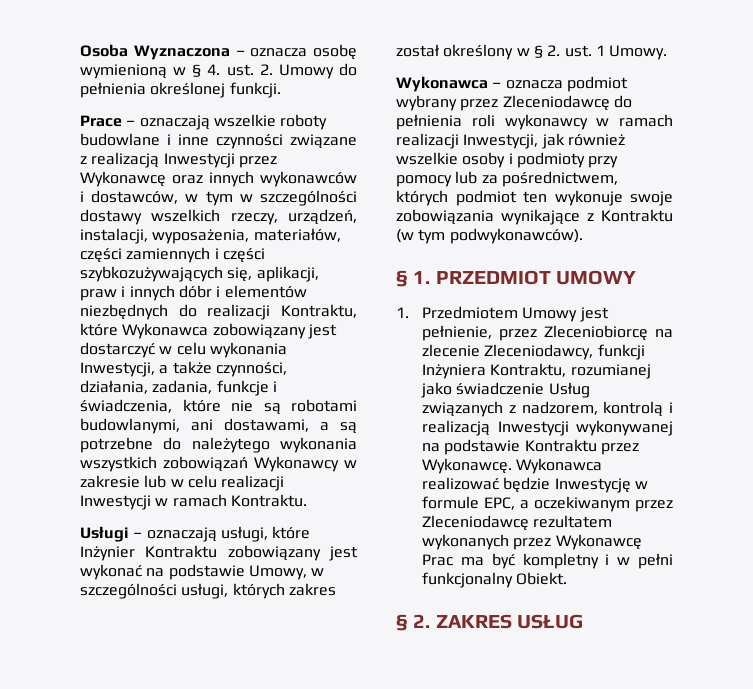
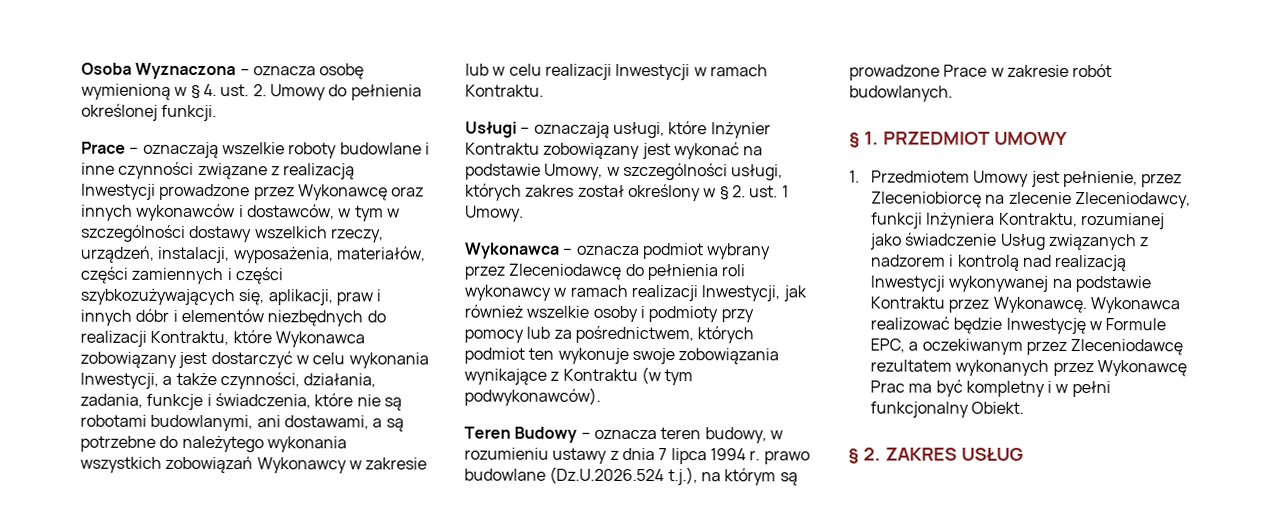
- Prace – oznaczają wszelkie roboty budowlane i inne czynności związane z realizacją Inwestycji przez Wykonawcę oraz innych wykonawców i dostawców, w tym w szczególności dostawy wszelkich rzeczy, urządzeń, instalacji, wyposażenia, materiałów, części zamiennych i części szybkozużywających się, aplikacji, praw i innych dóbr i elementów niezbędnych do realizacji Kontraktu, które Wykonawca zobowiązany jest dostarczyć w celu wykonania Inwestycji, a także czynności, działania, zadania, funkcje i świadczenia, które nie są robotami budowlanymi, ani dostawami, a są potrzebne do należytego wykonania wszystkich zobowiązań Wykonawcy w zakresie lub w celu realizacji Inwestycji w ramach Kontraktu.
+ Prace – oznaczają wszelkie roboty budowlane i inne czynności związane z realizacją Inwestycji prowadzone przez Wykonawcę oraz innych wykonawców i dostawców, w tym w szczególności dostawy wszelkich rzeczy, urządzeń, instalacji, wyposażenia, materiałów, części zamiennych i części szybkozużywających się, aplikacji, praw i innych dóbr i elementów niezbędnych do realizacji Kontraktu, które Wykonawca zobowiązany jest dostarczyć w celu wykonania Inwestycji, a także czynności, działania, zadania, funkcje i świadczenia, które nie są robotami budowlanymi, ani dostawami, a są potrzebne do należytego wykonania wszystkich zobowiązań Wykonawcy w zakresie lub w celu realizacji Inwestycji w ramach Kontraktu.
+ Teren Budowy – oznacza teren budowy, w rozumieniu ustawy z dnia 7 lipca 1994 r. prawo budowlane (Dz.U.2026.524 t.j.), na którym są prowadzone Prace w zakresie robót budowlanych.
- 1. Przedmiotem Umowy jest pełnienie, przez Zleceniobiorcę na zlecenie Zleceniodawcy, funkcji Inżyniera Kontraktu, rozumianej jako świadczenie Usług związanych z nadzorem, kontrolą i realizacją Inwestycji wykonywanej na podstawie Kontraktu przez Wykonawcę.
+ 1. Przedmiotem Umowy jest pełnienie, przez Zleceniobiorcę na zlecenie Zleceniodawcy, funkcji Inżyniera Kontraktu, rozumianej jako świadczenie Usług związanych z nadzorem i kontrolą nad realizacją Inwestycji wykonywanej na podstawie Kontraktu przez Wykonawcę.
- Wykonawca realizować będzie Inwestycję w formule EPC, a oczekiwanym przez Zleceniodawcę rezultatem wykonanych przez Wykonawcę Prac ma być kompletny i w pełni funkcjonalny Obiekt.
+ Wykonawca realizować będzie Inwestycję w Formule EPC, a oczekiwanym przez Zleceniodawcę rezultatem wykonanych przez Wykonawcę Prac ma być kompletny i w pełni funkcjonalny Obiekt.

